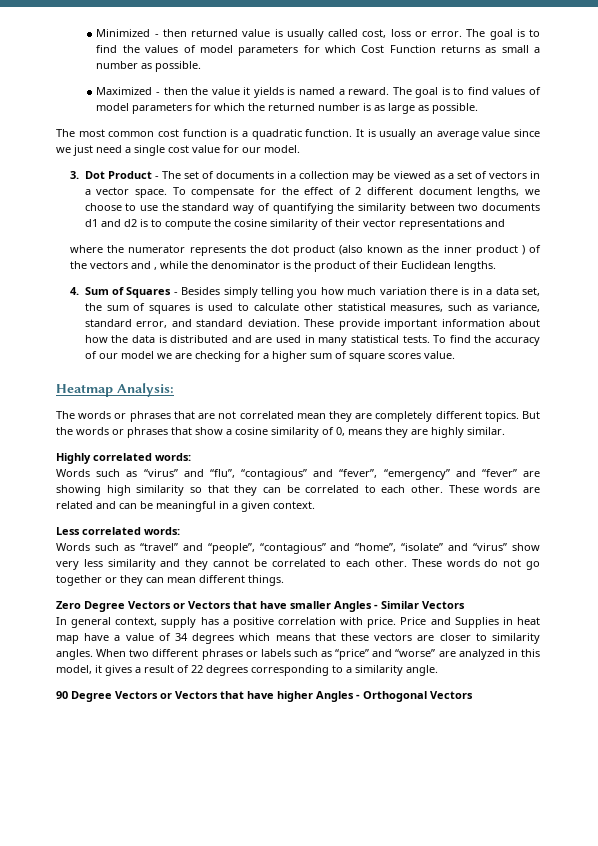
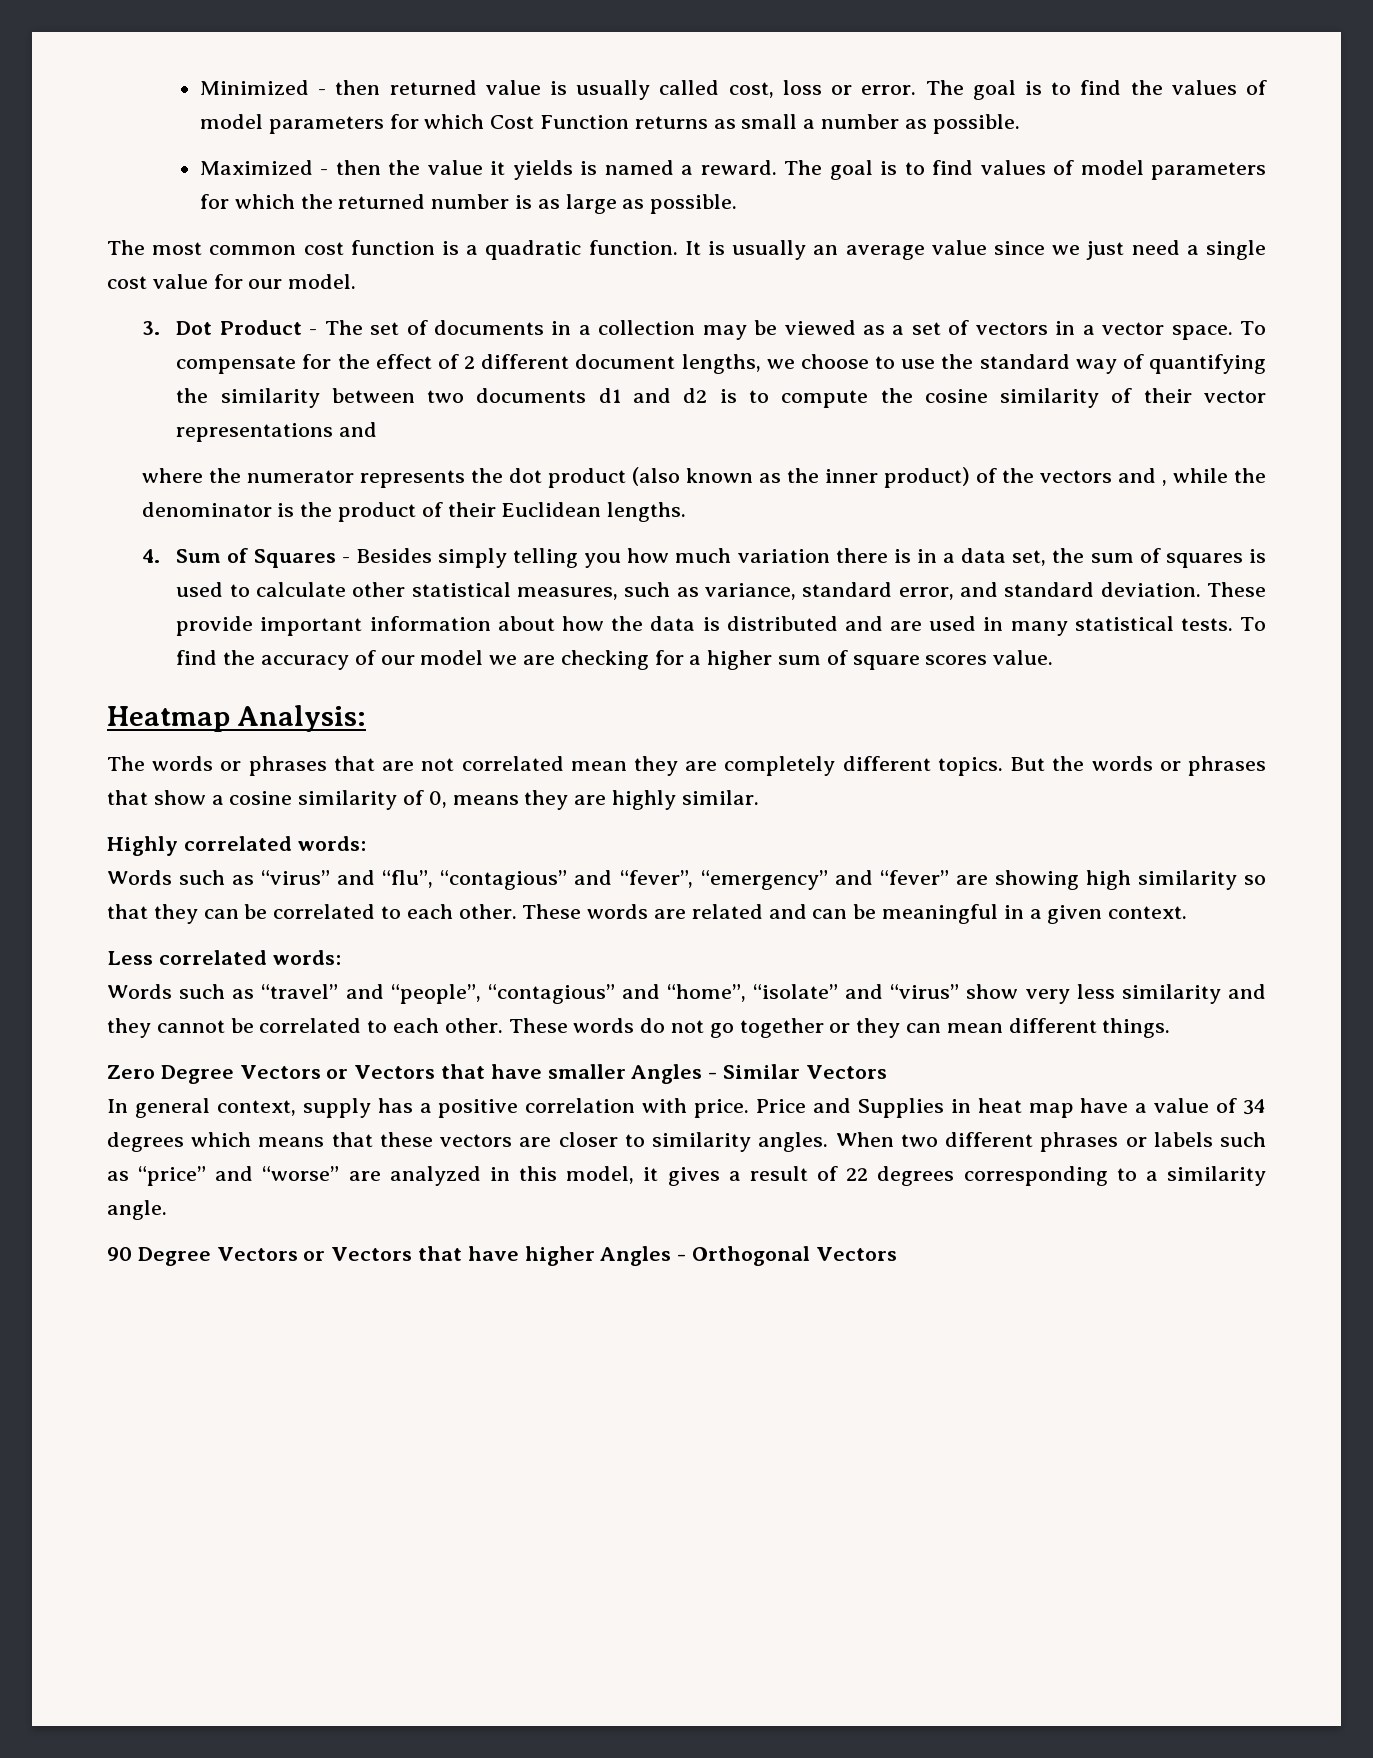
- where the numerator represents the dot product (also known as the inner product ) of the vectors and , while the denominator is the product of their Euclidean lengths.
+ where the numerator represents the dot product (also known as the inner product) of the vectors and , while the denominator is the product of their Euclidean lengths.

